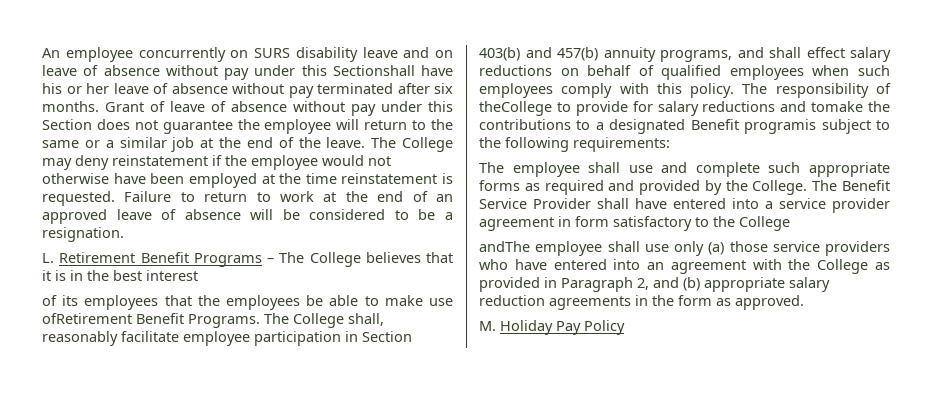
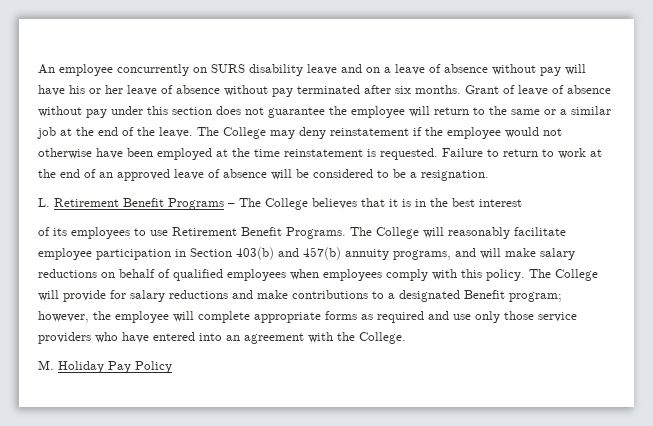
- An employee concurrently on SURS disability leave and on leave of absence without pay under this Sectionshall have his or her leave of absence without pay terminated after six months.
+ An employee concurrently on SURS disability leave and on a leave of absence without pay will have his or her leave of absence without pay terminated after six months.
- Grant of leave of absence without pay under this Section does not guarantee the employee will return to the same or a similar job at the end of the leave.
+ Grant of leave of absence without pay under this section does not guarantee the employee will return to the same or a similar job at the end of the leave.
- of its employees that the employees be able to make use ofRetirement Benefit Programs.
+ of its employees to use Retirement Benefit Programs.
- The College shall, reasonably facilitate employee participation in Section 403(b) and 457(b) annuity programs, and shall effect salary reductions on behalf of qualified employees when such employees comply with this policy.
+ The College will reasonably facilitate employee participation in Section 403(b) and 457(b) annuity programs, and will make salary reductions on behalf of qualified employees when employees comply with this policy.
- The responsibility of theCollege to provide for salary reductions and tomake the contributions to a designated Benefit programis subject to the following requirements:
- The employee shall use and complete such appropriate forms as required and provided by the College. The Benefit Service Provider shall have entered into a service provider agreement in form satisfactory to the College
- andThe employee shall use only (a) those service providers who have entered into an agreement with the College as provided in Paragraph 2, and (b) appropriate salary reduction agreements in the form as approved.
+ The College will provide for salary reductions and make contributions to a designated Benefit program; however, the employee will complete appropriate forms as required and use only those service providers who have entered into an agreement with the College.

